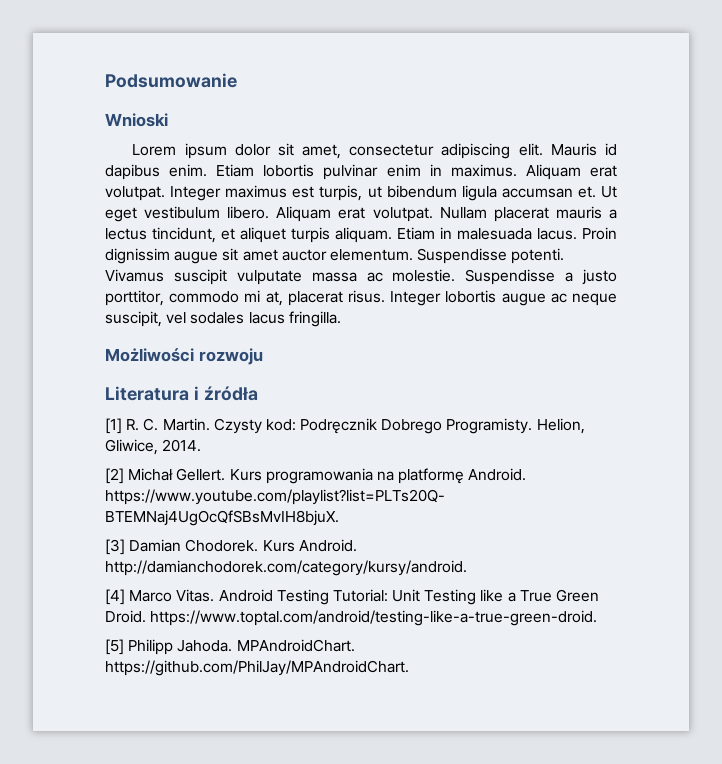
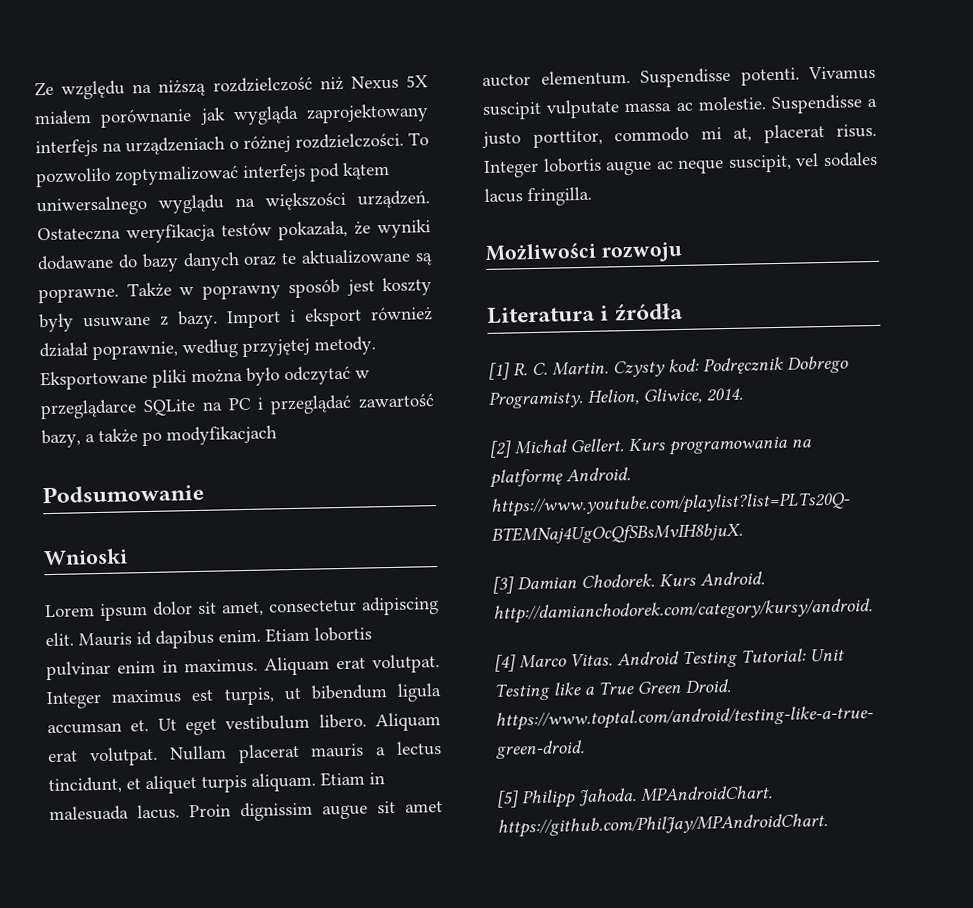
+ Ze względu na niższą rozdzielczość niż Nexus 5X miałem porównanie jak wygląda zaprojektowany interfejs na urządzeniach o różnej rozdzielczości. To pozwoliło zoptymalizować interfejs pod kątem uniwersalnego wyglądu na większości urządzeń. Ostateczna weryfikacja testów pokazała, że wyniki dodawane do bazy danych oraz te aktualizowane są poprawne. Także w poprawny sposób jest koszty były usuwane z bazy. Import i eksport również działał poprawnie, według przyjętej metody. Eksportowane pliki można było odczytać w przeglądarce SQLite na PC i przeglądać zawartość bazy, a także po modyfikacjach

